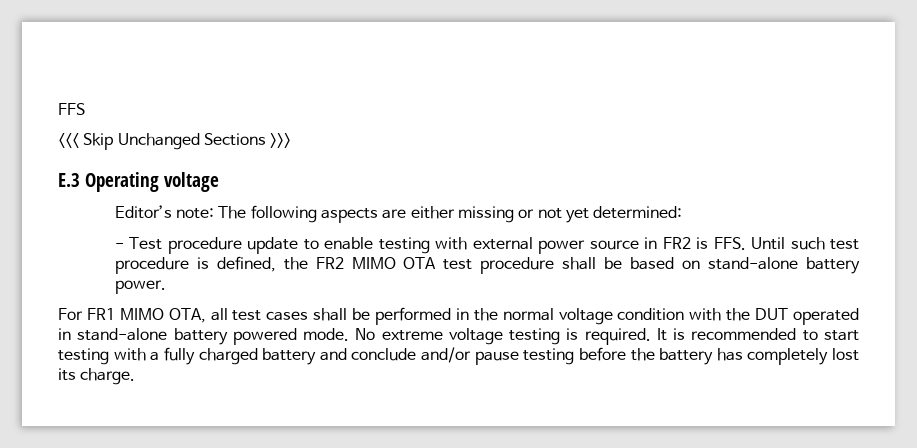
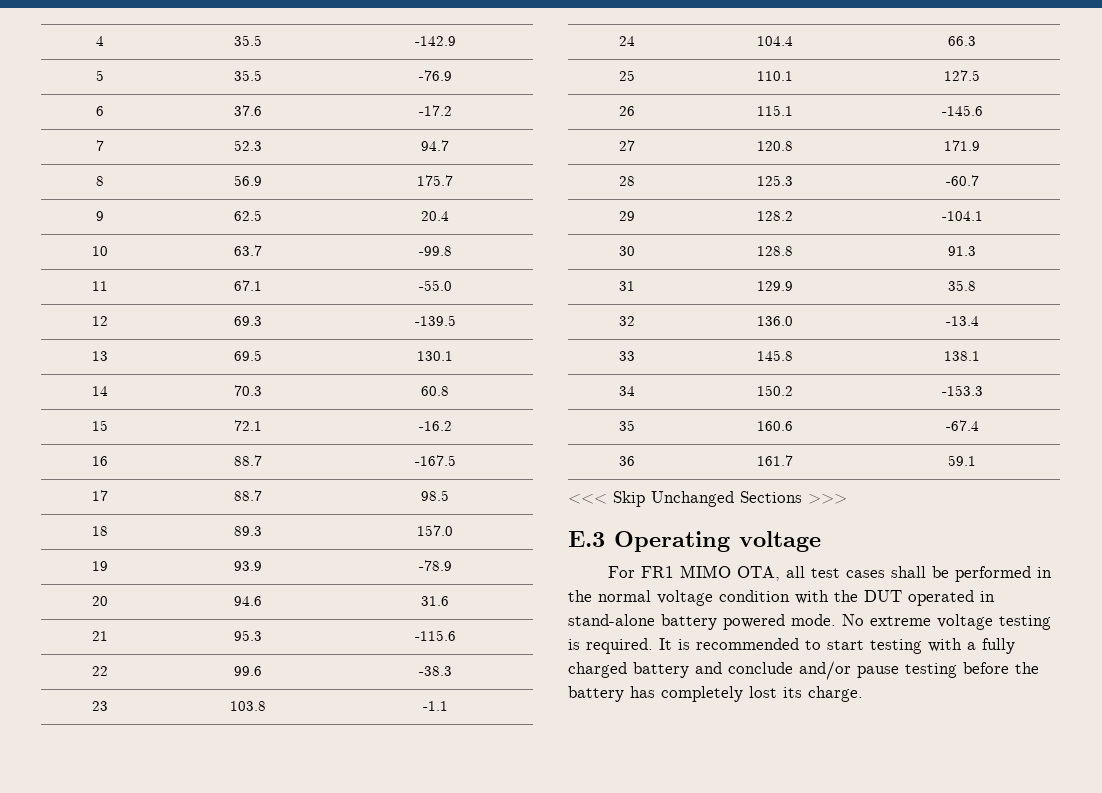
- FFS
+ 4 | 35.5 | -142.9
+ 5 | 35.5 | -76.9
+ 6 | 37.6 | -17.2
+ 7 | 52.3 | 94.7
+ 8 | 56.9 | 175.7
+ 9 | 62.5 | 20.4
+ 10 | 63.7 | -99.8
+ 11 | 67.1 | -55.0
+ 12 | 69.3 | -139.5
+ 13 | 69.5 | 130.1
+ 14 | 70.3 | 60.8
+ 15 | 72.1 | -16.2
+ 16 | 88.7 | -167.5
+ 17 | 88.7 | 98.5
+ 18 | 89.3 | 157.0
+ 19 | 93.9 | -78.9
+ 20 | 94.6 | 31.6
+ 21 | 95.3 | -115.6
+ 22 | 99.6 | -38.3
+ 23 | 103.8 | -1.1
+ 24 | 104.4 | 66.3
+ 25 | 110.1 | 127.5
+ 26 | 115.1 | -145.6
+ 27 | 120.8 | 171.9
+ 28 | 125.3 | -60.7
+ 29 | 128.2 | -104.1
+ 30 | 128.8 | 91.3
+ 31 | 129.9 | 35.8
+ 32 | 136.0 | -13.4
+ 33 | 145.8 | 138.1
+ 34 | 150.2 | -153.3
+ 35 | 160.6 | -67.4
+ 36 | 161.7 | 59.1
- Editor’s note: The following aspects are either missing or not yet determined:
- - Test procedure update to enable testing with external power source in FR2 is FFS. Until such test procedure is defined, the FR2 MIMO OTA test procedure shall be based on stand-alone battery power.

